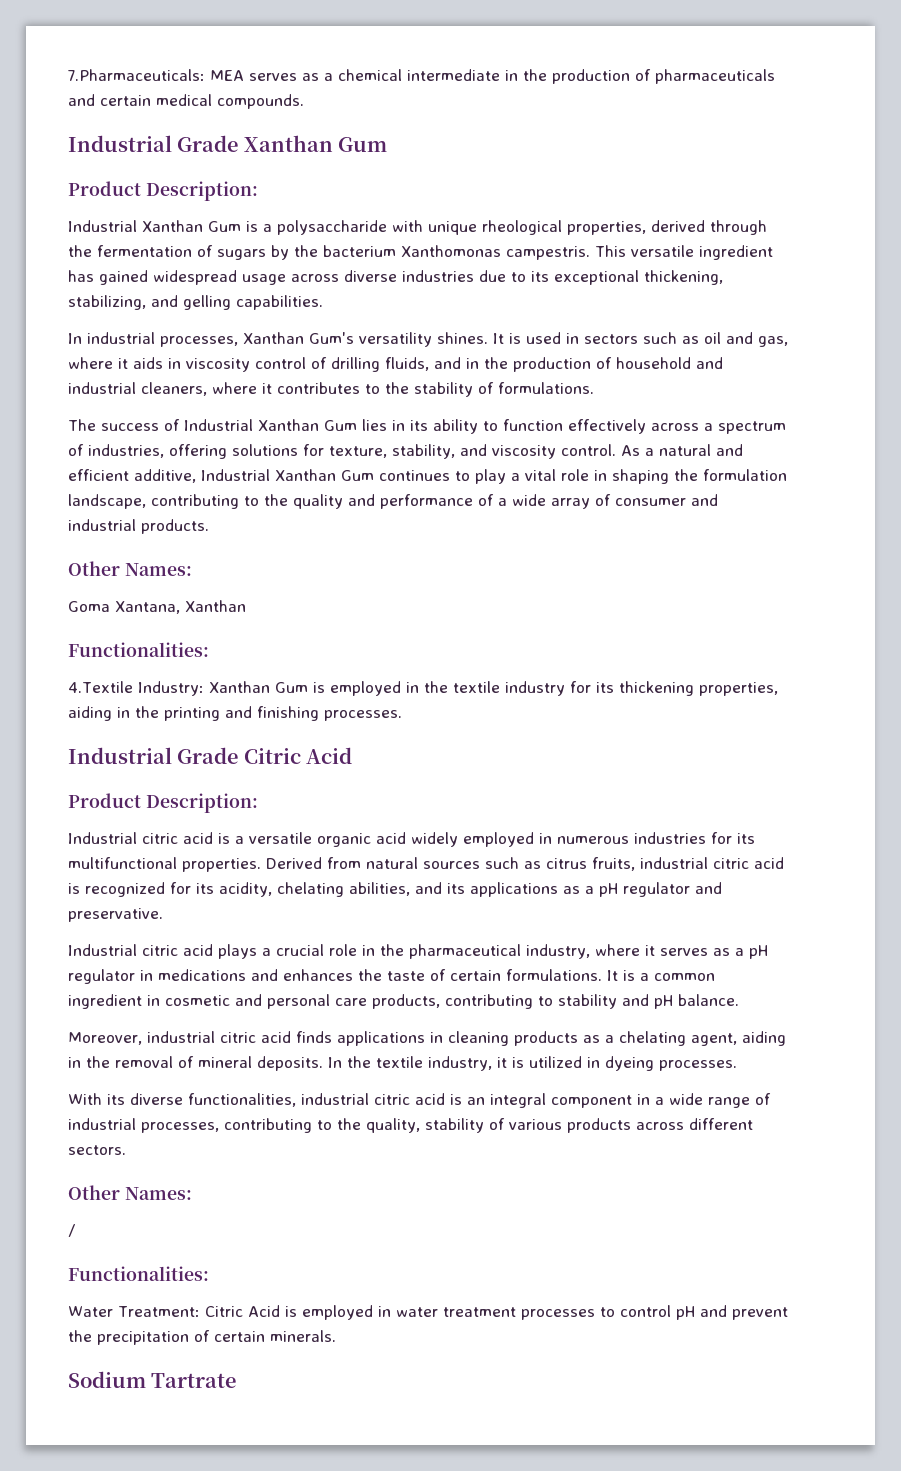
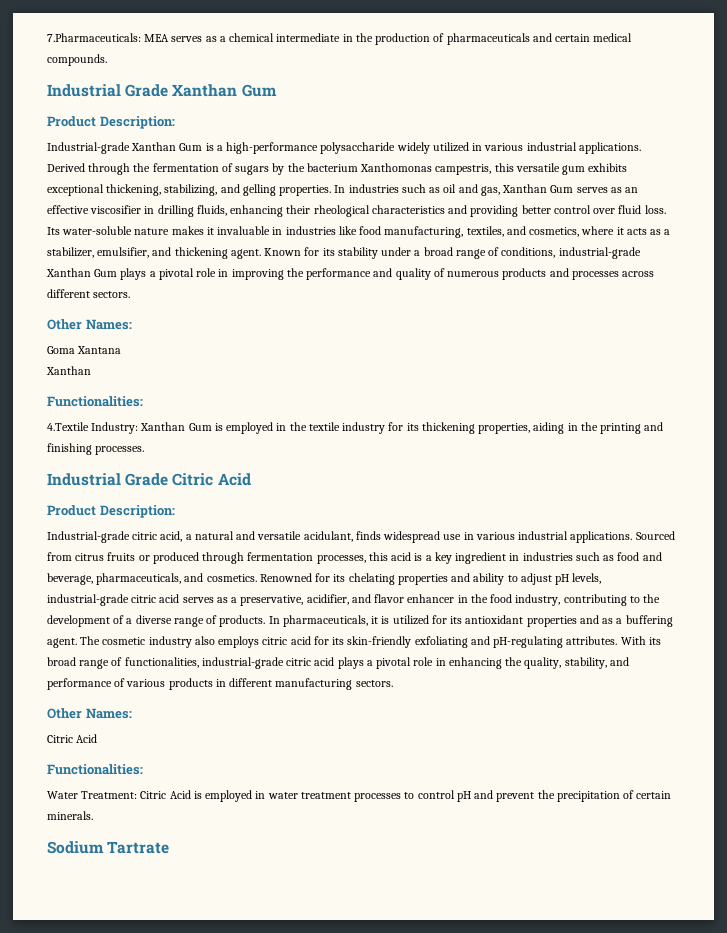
- Industrial Xanthan Gum is a polysaccharide with unique rheological properties, derived through the fermentation of sugars by the bacterium Xanthomonas campestris. This versatile ingredient has gained widespread usage across diverse industries due to its exceptional thickening, stabilizing, and gelling capabilities.
- In industrial processes, Xanthan Gum's versatility shines. It is used in sectors such as oil and gas, where it aids in viscosity control of drilling fluids, and in the production of household and industrial cleaners, where it contributes to the stability of formulations.
- The success of Industrial Xanthan Gum lies in its ability to function effectively across a spectrum of industries, offering solutions for texture, stability, and viscosity control. As a natural and efficient additive, Industrial Xanthan Gum continues to play a vital role in shaping the formulation landscape, contributing to the quality and performance of a wide array of consumer and industrial products.
+ Industrial-grade Xanthan Gum is a high-performance polysaccharide widely utilized in various industrial applications. Derived through the fermentation of sugars by the bacterium Xanthomonas campestris, this versatile gum exhibits exceptional thickening, stabilizing, and gelling properties. In industries such as oil and gas, Xanthan Gum serves as an effective viscosifier in drilling fluids, enhancing their rheological characteristics and providing better control over fluid loss. Its water-soluble nature makes it invaluable in industries like food manufacturing, textiles, and cosmetics, where it acts as a stabilizer, emulsifier, and thickening agent. Known for its stability under a broad range of conditions, industrial-grade Xanthan Gum plays a pivotal role in improving the performance and quality of numerous products and processes across different sectors.
- Goma Xantana, Xanthan
+ Goma Xantana
+ Xanthan
- Industrial citric acid is a versatile organic acid widely employed in numerous industries for its multifunctional properties. Derived from natural sources such as citrus fruits, industrial citric acid is recognized for its acidity, chelating abilities, and its applications as a pH regulator and preservative.
- Industrial citric acid plays a crucial role in the pharmaceutical industry, where it serves as a pH regulator in medications and enhances the taste of certain formulations. It is a common ingredient in cosmetic and personal care products, contributing to stability and pH balance.
- Moreover, industrial citric acid finds applications in cleaning products as a chelating agent, aiding in the removal of mineral deposits. In the textile industry, it is utilized in dyeing processes.
- With its diverse functionalities, industrial citric acid is an integral component in a wide range of industrial processes, contributing to the quality, stability of various products across different sectors.
+ Industrial-grade citric acid, a natural and versatile acidulant, finds widespread use in various industrial applications. Sourced from citrus fruits or produced through fermentation processes, this acid is a key ingredient in industries such as food and beverage, pharmaceuticals, and cosmetics. Renowned for its chelating properties and ability to adjust pH levels, industrial-grade citric acid serves as a preservative, acidifier, and flavor enhancer in the food industry, contributing to the development of a diverse range of products. In pharmaceuticals, it is utilized for its antioxidant properties and as a buffering agent. The cosmetic industry also employs citric acid for its skin-friendly exfoliating and pH-regulating attributes. With its broad range of functionalities, industrial-grade citric acid plays a pivotal role in enhancing the quality, stability, and performance of various products in different manufacturing sectors.
  Other Names:
- /
+ Citric Acid

